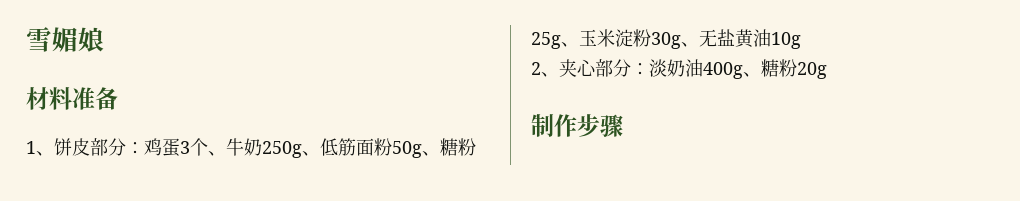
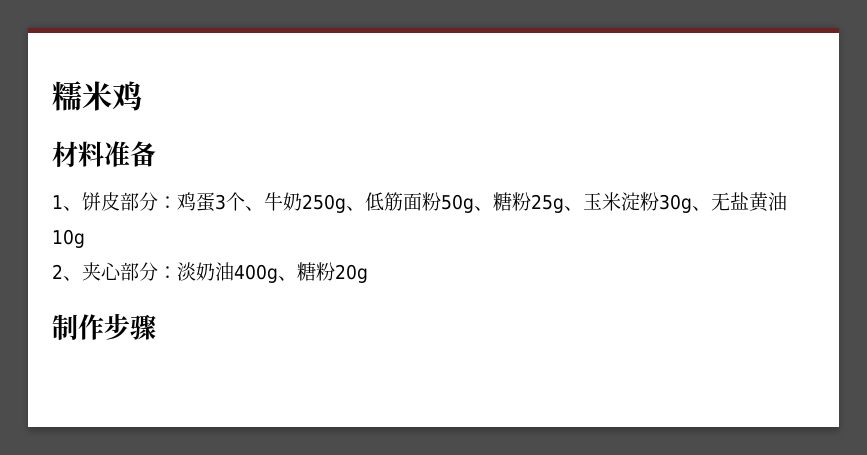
- 雪媚娘
+ 糯米鸡

